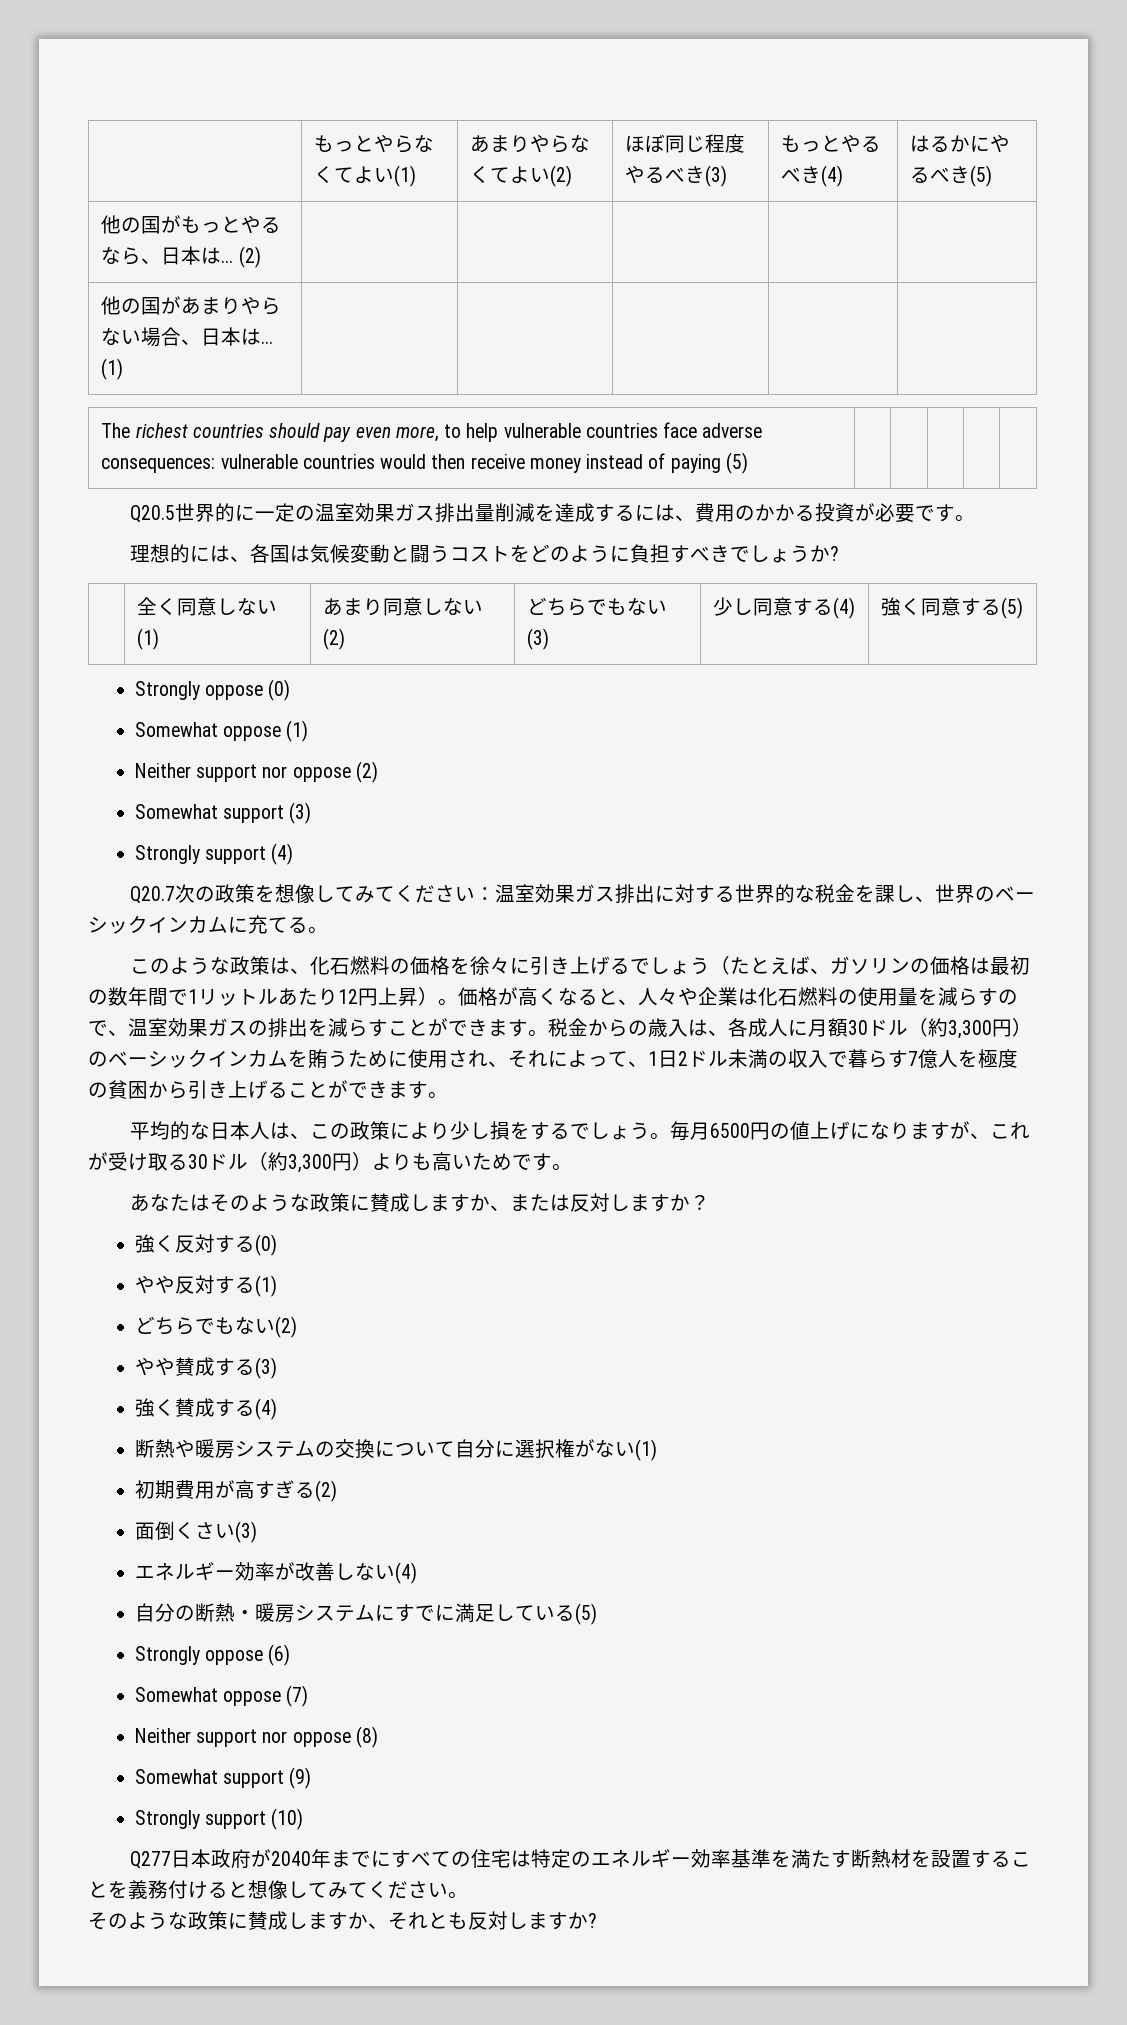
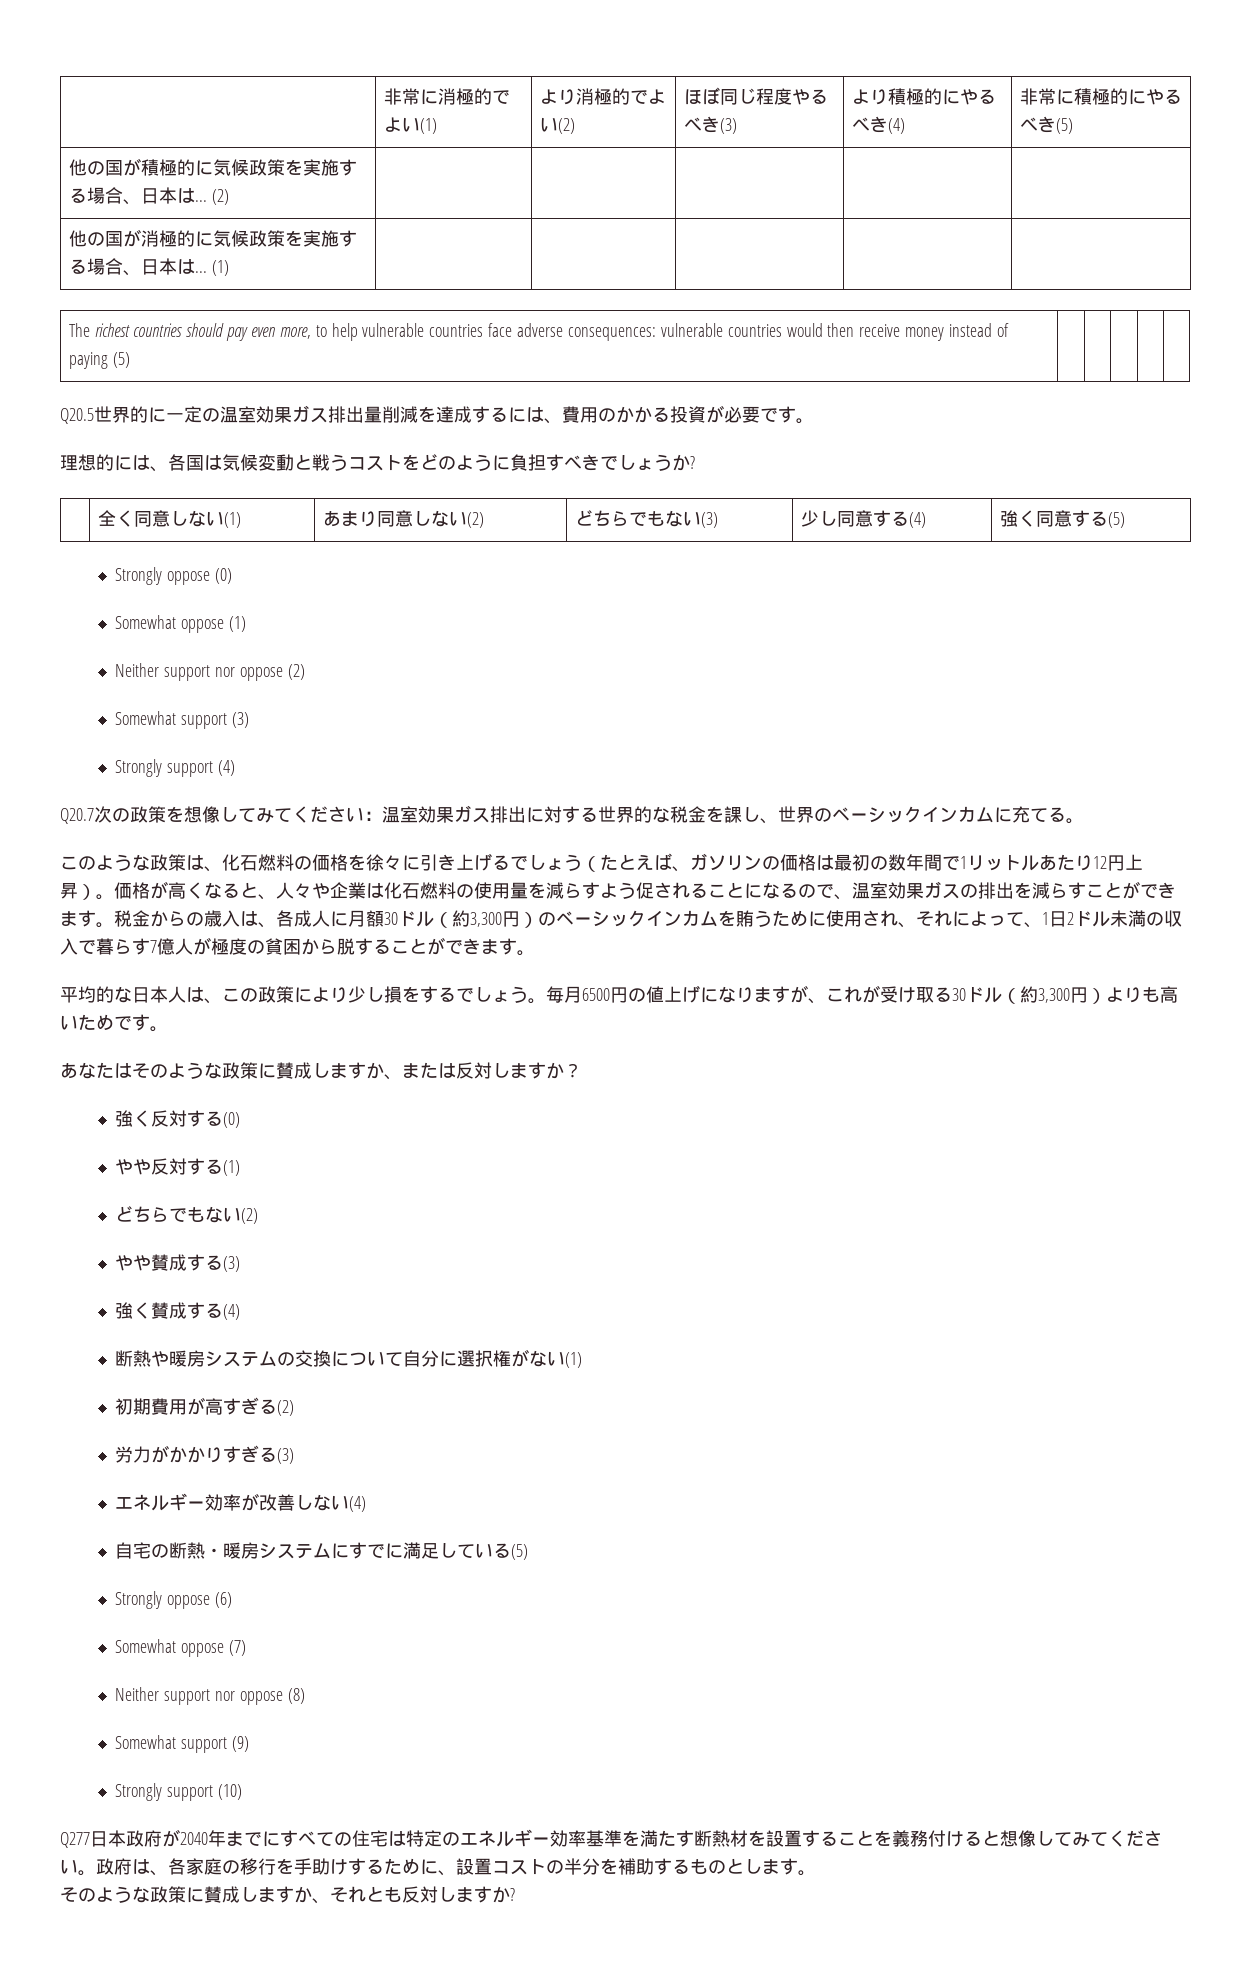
- | もっとやらなくてよい(1) | あまりやらなくてよい(2) | ほぼ同じ程度やるべき(3) | もっとやるべき(4) | はるかにやるべき(5)
+ | 非常に消極的でよい(1) | より消極的でよい(2) | ほぼ同じ程度やるべき(3) | より積極的にやるべき(4) | 非常に積極的にやるべき(5)
- 他の国がもっとやるなら、日本は... (2) | | | | |
+ 他の国が積極的に気候政策を実施する場合、日本は... (2) | | | | |
- 他の国があまりやらない場合、日本は... (1) | | | | |
+ 他の国が消極的に気候政策を実施する場合、日本は... (1) | | | | |
- 理想的には、各国は気候変動と闘うコストをどのように負担すべきでしょうか?
+ 理想的には、各国は気候変動と戦うコストをどのように負担すべきでしょうか?
- 価格が高くなると、人々や企業は化石燃料の使用量を減らすので、温室効果ガスの排出を減らすことができます。
+ 価格が高くなると、人々や企業は化石燃料の使用量を減らすよう促されることになるので、温室効果ガスの排出を減らすことができます。
- 税金からの歳入は、各成人に月額30ドル（約3,300円）のベーシックインカムを賄うために使用され、それによって、1日2ドル未満の収入で暮らす7億人を極度の貧困から引き上げることができます。
+ 税金からの歳入は、各成人に月額30ドル（約3,300円）のベーシックインカムを賄うために使用され、それによって、1日2ドル未満の収入で暮らす7億人が極度の貧困から脱することができます。
- 面倒くさい(3)
+ 労力がかかりすぎる(3)
- 自分の断熱・暖房システムにすでに満足している(5)
+ 自宅の断熱・暖房システムにすでに満足している(5)
+ 政府は、各家庭の移行を手助けするために、設置コストの半分を補助するものとします。

